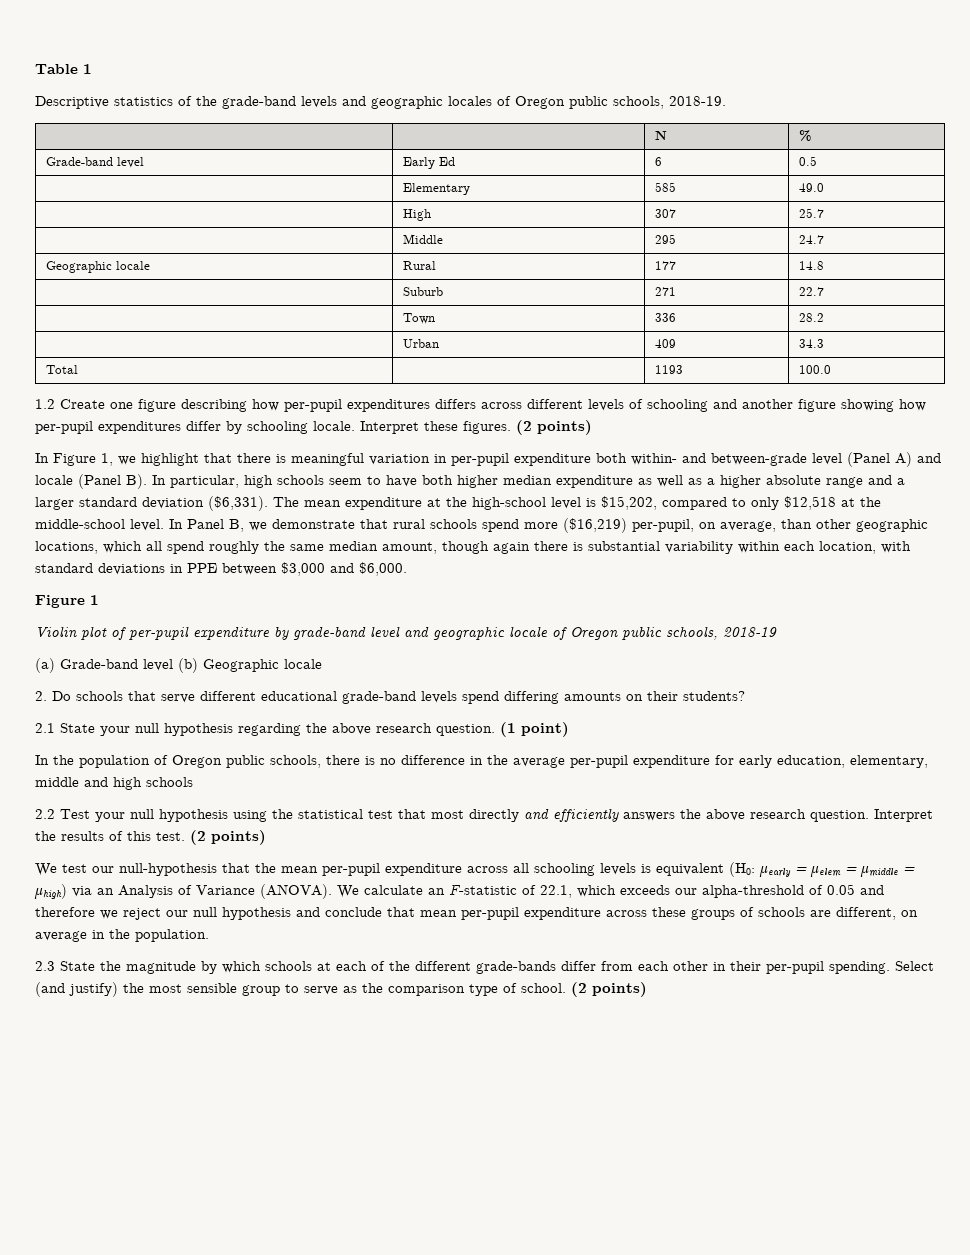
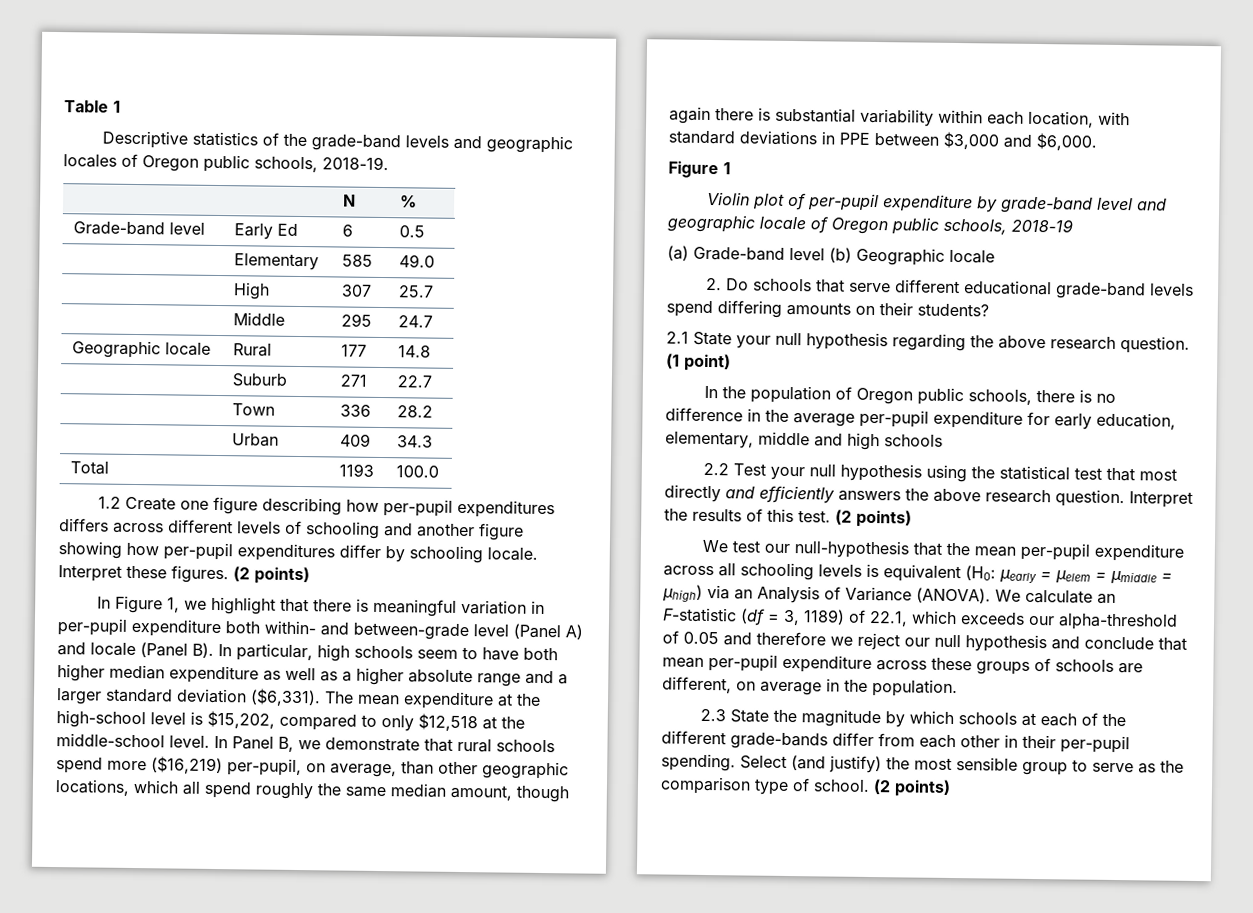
- We calculate an F-statistic of 22.1, which exceeds our alpha-threshold of 0.05 and therefore we reject our null hypothesis and conclude that mean per-pupil expenditure across these groups of schools are different, on average in the population.
+ We calculate an F-statistic (df = 3, 1189) of 22.1, which exceeds our alpha-threshold of 0.05 and therefore we reject our null hypothesis and conclude that mean per-pupil expenditure across these groups of schools are different, on average in the population.

